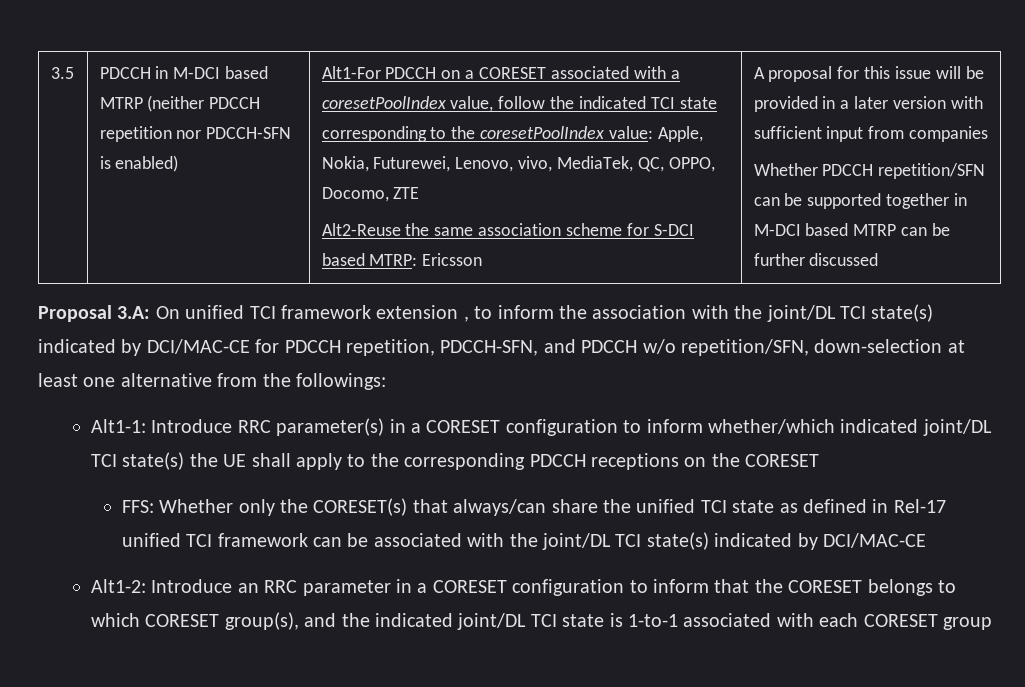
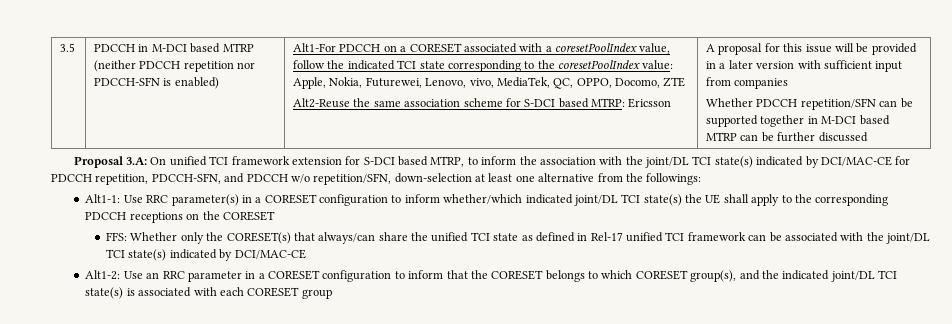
- Proposal 3.A: On unified TCI framework extension , to inform the association with the joint/DL TCI state(s) indicated by DCI/MAC-CE for PDCCH repetition, PDCCH-SFN, and PDCCH w/o repetition/SFN, down-selection at least one alternative from the followings:
+ Proposal 3.A: On unified TCI framework extension for S-DCI based MTRP, to inform the association with the joint/DL TCI state(s) indicated by DCI/MAC-CE for PDCCH repetition, PDCCH-SFN, and PDCCH w/o repetition/SFN, down-selection at least one alternative from the followings:
- Alt1-1: Introduce RRC parameter(s) in a CORESET configuration to inform whether/which indicated joint/DL TCI state(s) the UE shall apply to the corresponding PDCCH receptions on the CORESET
+ Alt1-1: Use RRC parameter(s) in a CORESET configuration to inform whether/which indicated joint/DL TCI state(s) the UE shall apply to the corresponding PDCCH receptions on the CORESET
- Alt1-2: Introduce an RRC parameter in a CORESET configuration to inform that the CORESET belongs to which CORESET group(s), and the indicated joint/DL TCI state is 1-to-1 associated with each CORESET group
+ Alt1-2: Use an RRC parameter in a CORESET configuration to inform that the CORESET belongs to which CORESET group(s), and the indicated joint/DL TCI state(s) is associated with each CORESET group

